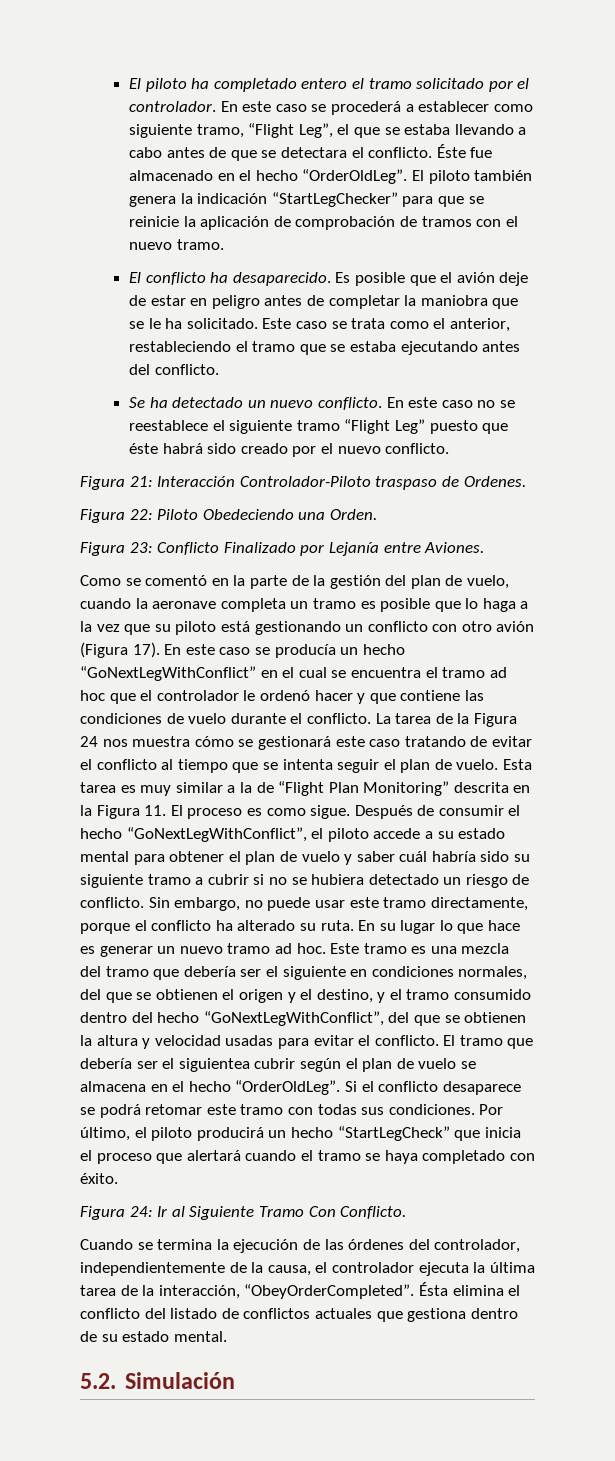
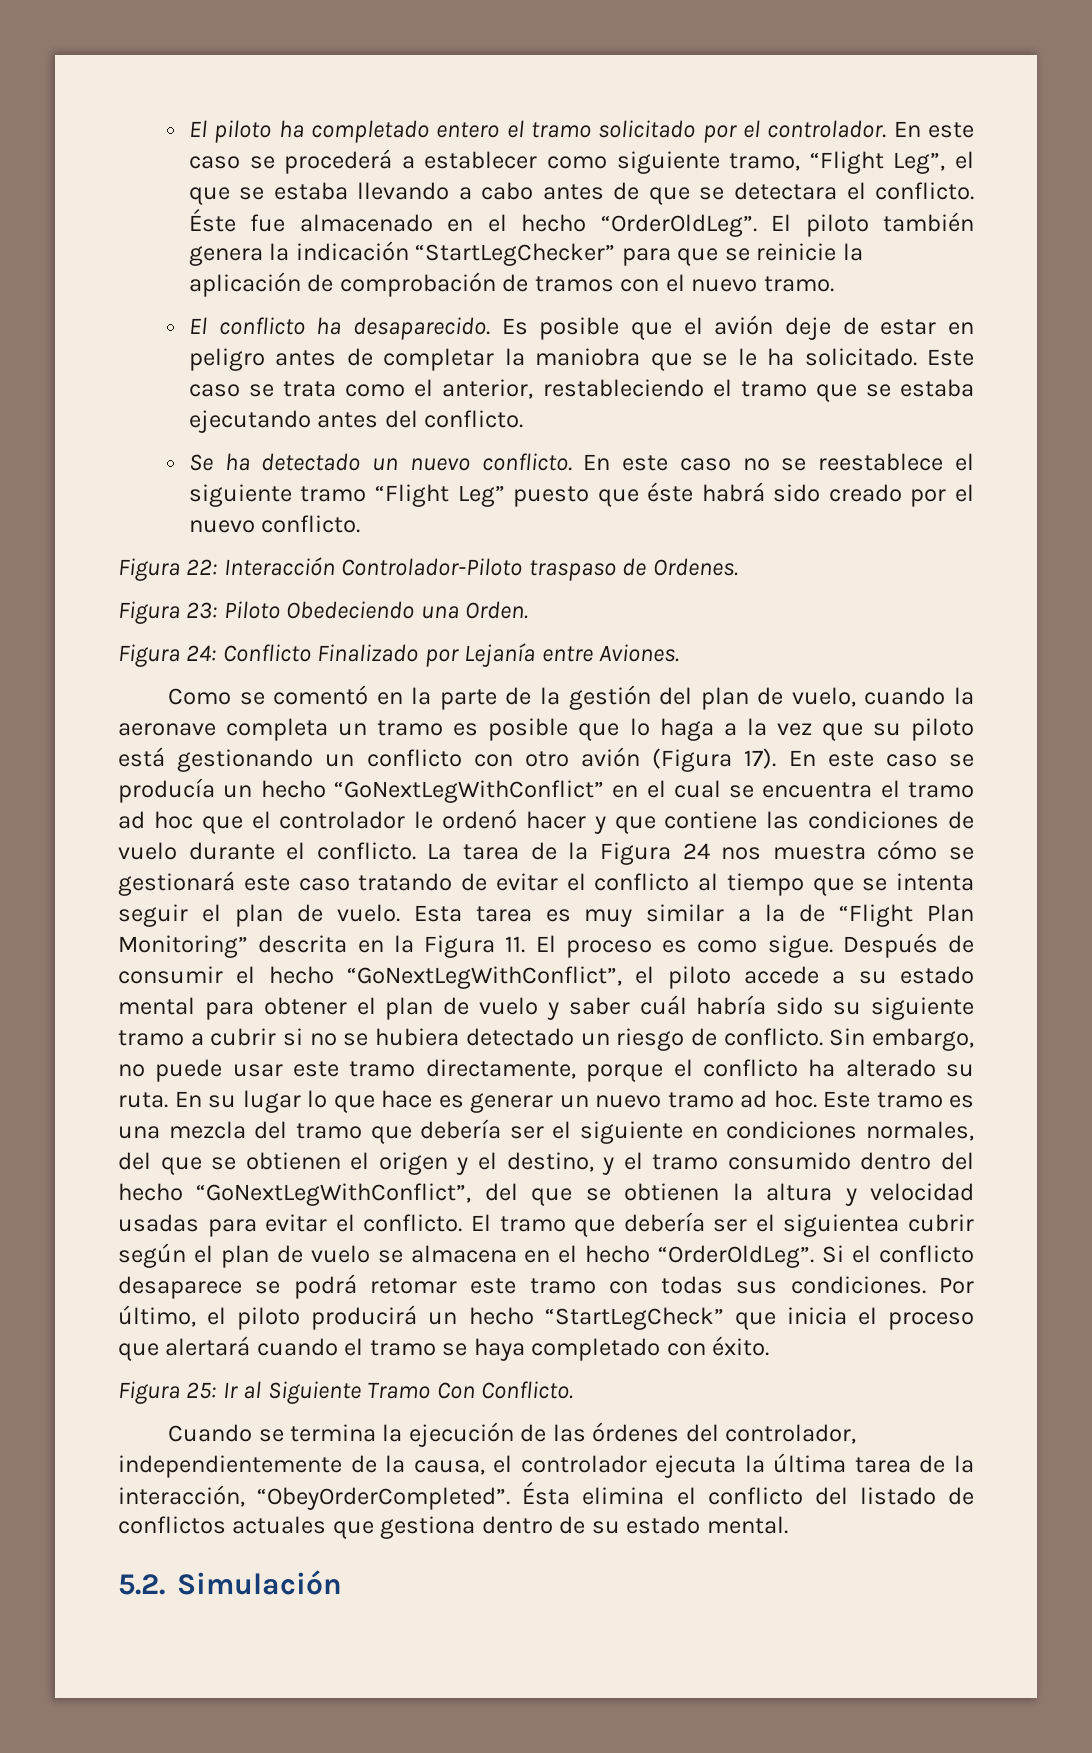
- Figura 21: Interacción Controlador-Piloto traspaso de Ordenes.
+ Figura 22: Interacción Controlador-Piloto traspaso de Ordenes.
- Figura 22: Piloto Obedeciendo una Orden.
+ Figura 23: Piloto Obedeciendo una Orden.
- Figura 23: Conflicto Finalizado por Lejanía entre Aviones.
+ Figura 24: Conflicto Finalizado por Lejanía entre Aviones.
- Figura 24: Ir al Siguiente Tramo Con Conflicto.
+ Figura 25: Ir al Siguiente Tramo Con Conflicto.

